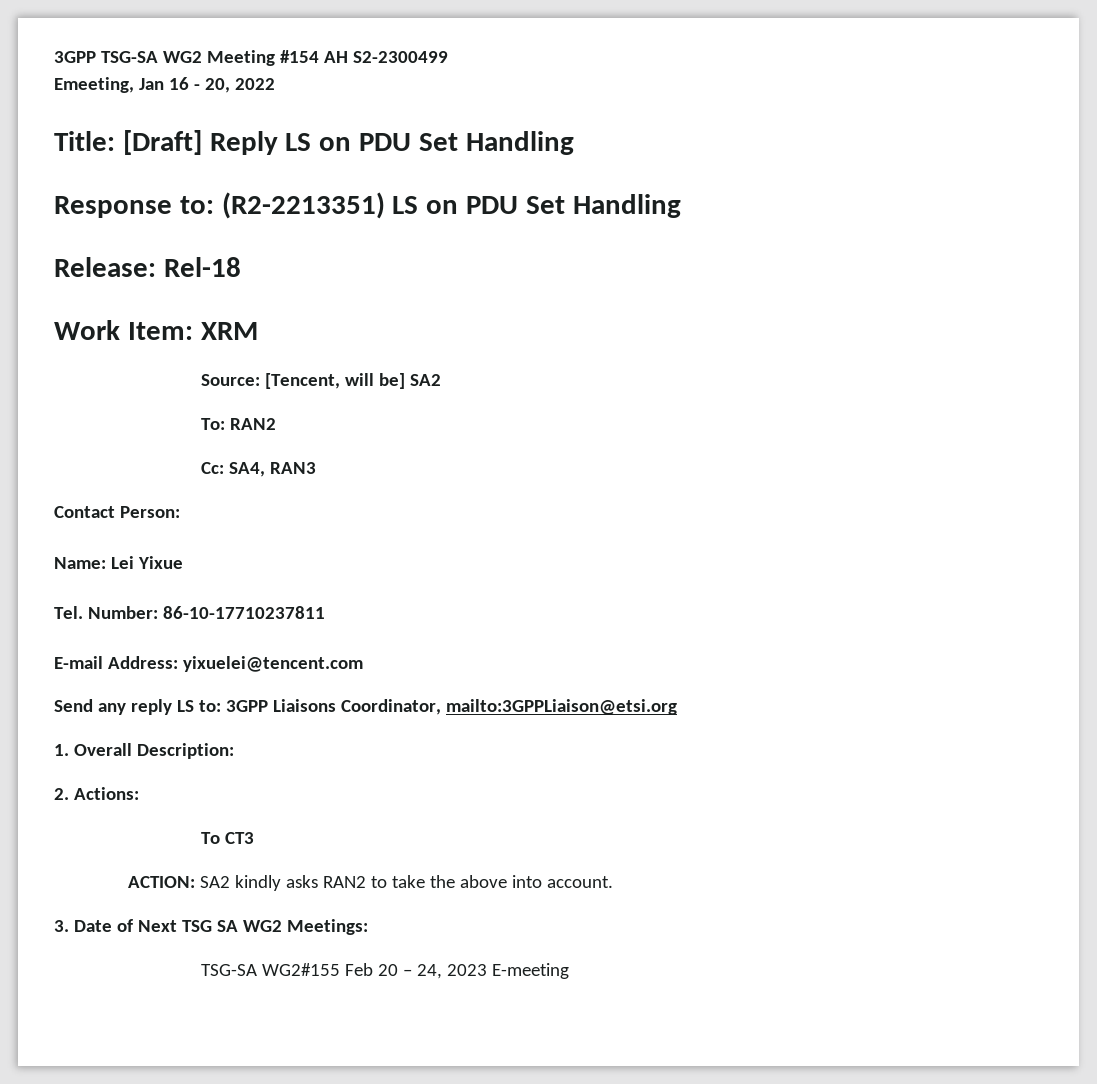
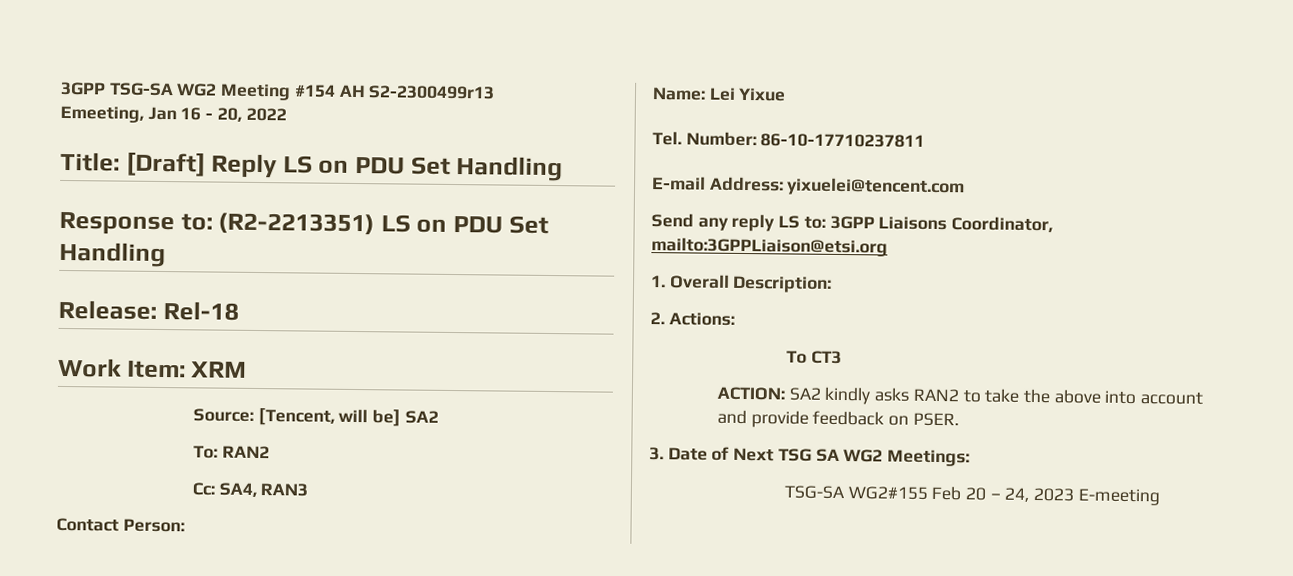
- 3GPP TSG-SA WG2 Meeting #154 AH S2-2300499
+ 3GPP TSG-SA WG2 Meeting #154 AH S2-2300499r13
- ACTION: SA2 kindly asks RAN2 to take the above into account.
+ ACTION: SA2 kindly asks RAN2 to take the above into account and provide feedback on PSER.

